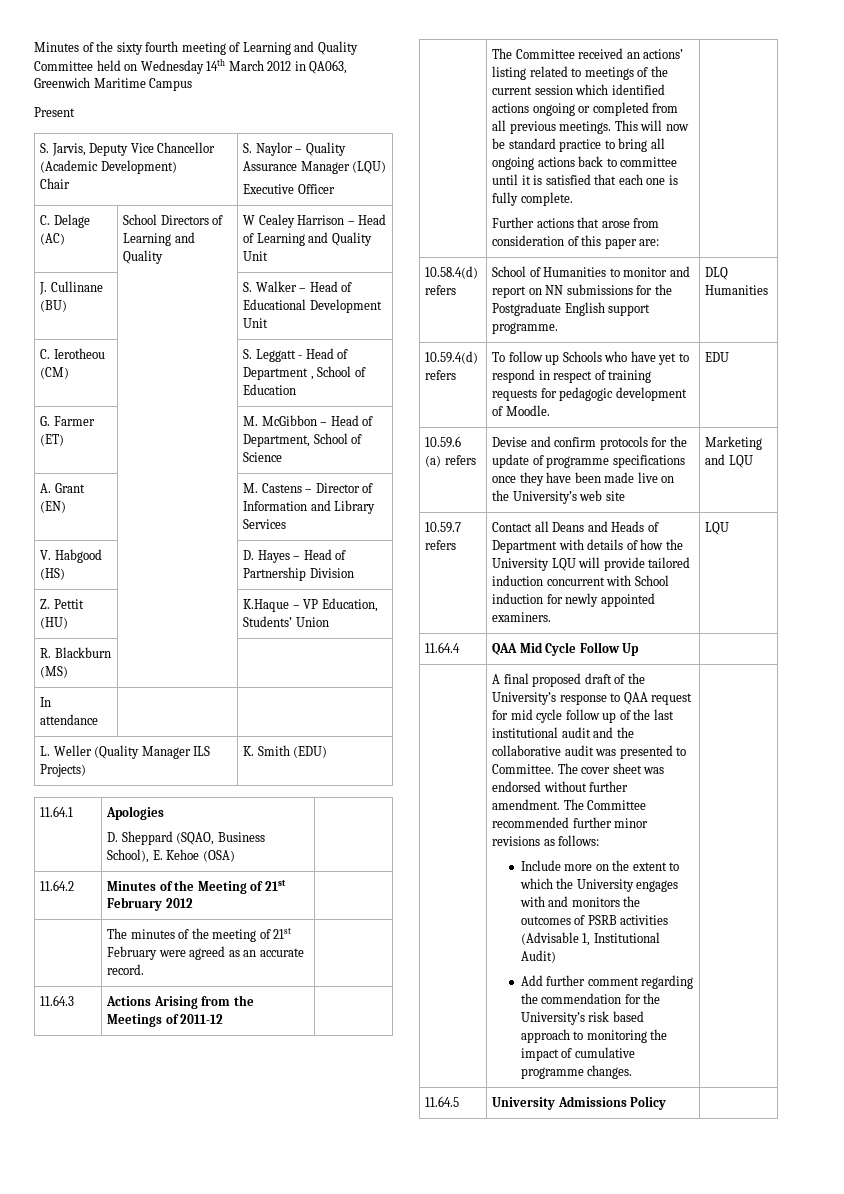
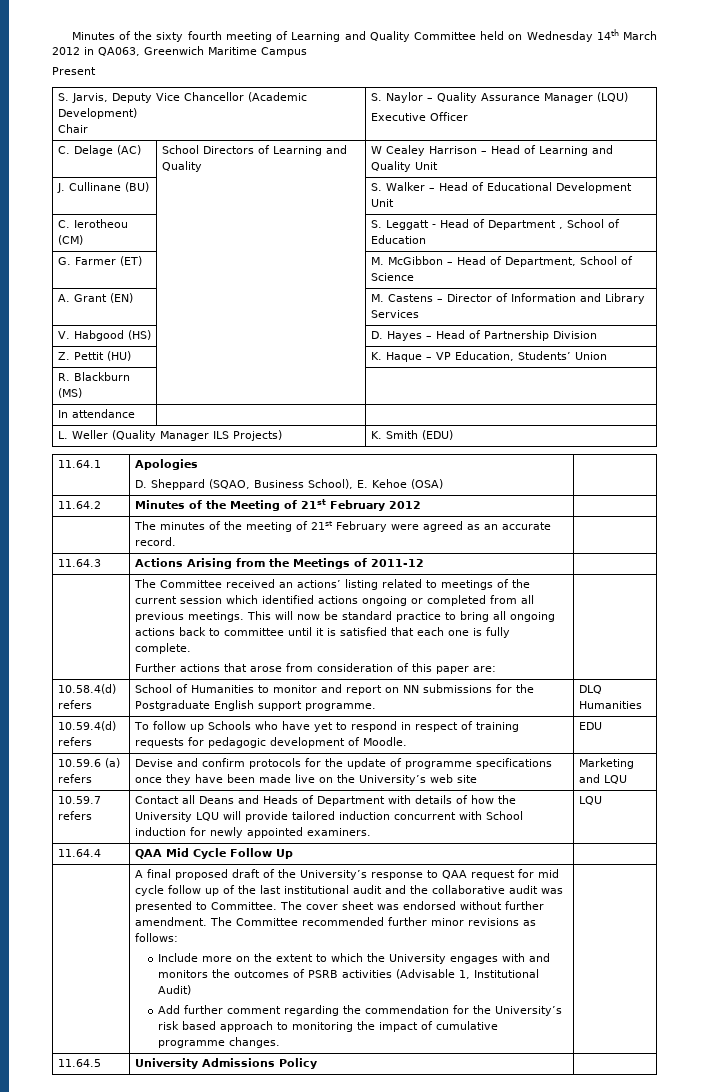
- Z. Pettit (HU) | | K.Haque – VP Education, Students’ Union
+ Z. Pettit (HU) | | K. Haque – VP Education, Students’ Union

